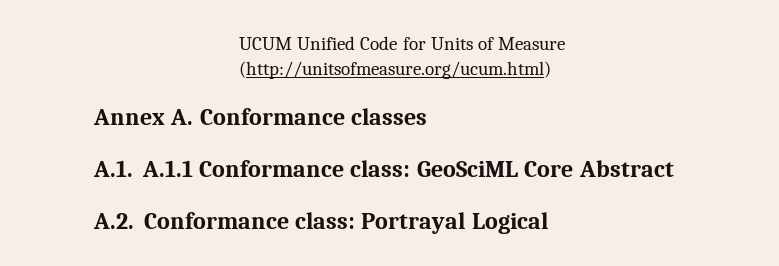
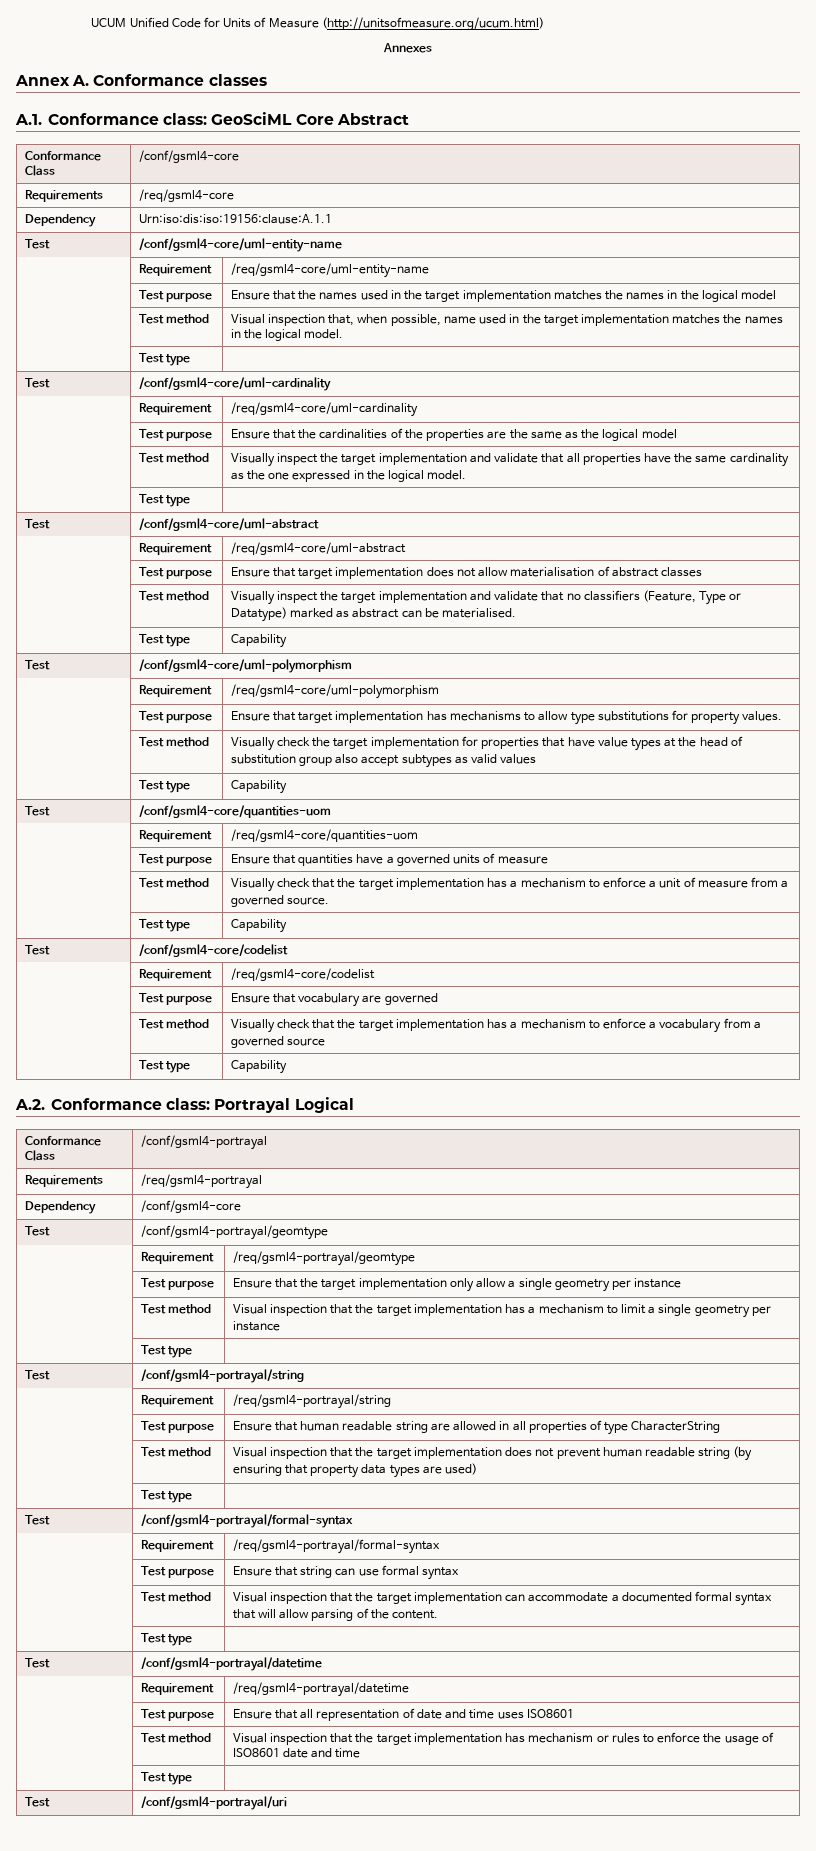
+ Annexes
- A.1. A.1.1 Conformance class: GeoSciML Core Abstract
+ A.1. Conformance class: GeoSciML Core Abstract
+ Conformance Class | /conf/gsml4-core
+ Requirements | /req/gsml4-core
+ Dependency | Urn:iso:dis:iso:19156:clause:A.1.1
+ Test | /conf/gsml4-core/uml-entity-name
+ | Requirement | /req/gsml4-core/uml-entity-name
+ | Test purpose | Ensure that the names used in the target implementation matches the names in the logical model
+ | Test method | Visual inspection that, when possible, name used in the target implementation matches the names in the logical model.
+ | Test type |
+ Test | /conf/gsml4-core/uml-cardinality
+ | Requirement | /req/gsml4-core/uml-cardinality
+ | Test purpose | Ensure that the cardinalities of the properties are the same as the logical model
+ | Test method | Visually inspect the target implementation and validate that all properties have the same cardinality as the one expressed in the logical model.
+ | Test type |
+ Test | /conf/gsml4-core/uml-abstract
+ | Requirement | /req/gsml4-core/uml-abstract
+ | Test purpose | Ensure that target implementation does not allow materialisation of abstract classes
+ | Test method | Visually inspect the target implementation and validate that no classifiers (Feature, Type or Datatype) marked as abstract can be materialised.
+ | Test type | Capability
+ Test | /conf/gsml4-core/uml-polymorphism
+ | Requirement | /req/gsml4-core/uml-polymorphism
+ | Test purpose | Ensure that target implementation has mechanisms to allow type substitutions for property values.
+ | Test method | Visually check the target implementation for properties that have value types at the head of substitution group also accept subtypes as valid values
+ | Test type | Capability
+ Test | /conf/gsml4-core/quantities-uom
+ | Requirement | /req/gsml4-core/quantities-uom
+ | Test purpose | Ensure that quantities have a governed units of measure
+ | Test method | Visually check that the target implementation has a mechanism to enforce a unit of measure from a governed source.
+ | Test type | Capability
+ Test | /conf/gsml4-core/codelist
+ | Requirement | /req/gsml4-core/codelist
+ | Test purpose | Ensure that vocabulary are governed
+ | Test method | Visually check that the target implementation has a mechanism to enforce a vocabulary from a governed source
+ | Test type | Capability
+ Conformance Class | /conf/gsml4-portrayal
+ Requirements | /req/gsml4-portrayal
+ Dependency | /conf/gsml4-core
+ Test | /conf/gsml4-portrayal/geomtype
+ | Requirement | /req/gsml4-portrayal/geomtype
+ | Test purpose | Ensure that the target implementation only allow a single geometry per instance
+ | Test method | Visual inspection that the target implementation has a mechanism to limit a single geometry per instance
+ | Test type |
+ Test | /conf/gsml4-portrayal/string
+ | Requirement | /req/gsml4-portrayal/string
+ | Test purpose | Ensure that human readable string are allowed in all properties of type CharacterString
+ | Test method | Visual inspection that the target implementation does not prevent human readable string (by ensuring that property data types are used)
+ | Test type |
+ Test | /conf/gsml4-portrayal/formal-syntax
+ | Requirement | /req/gsml4-portrayal/formal-syntax
+ | Test purpose | Ensure that string can use formal syntax
+ | Test method | Visual inspection that the target implementation can accommodate a documented formal syntax that will allow parsing of the content.
+ | Test type |
+ Test | /conf/gsml4-portrayal/datetime
+ | Requirement | /req/gsml4-portrayal/datetime
+ | Test purpose | Ensure that all representation of date and time uses ISO8601
+ | Test method | Visual inspection that the target implementation has mechanism or rules to enforce the usage of ISO8601 date and time
+ | Test type |
+ Test | /conf/gsml4-portrayal/uri

